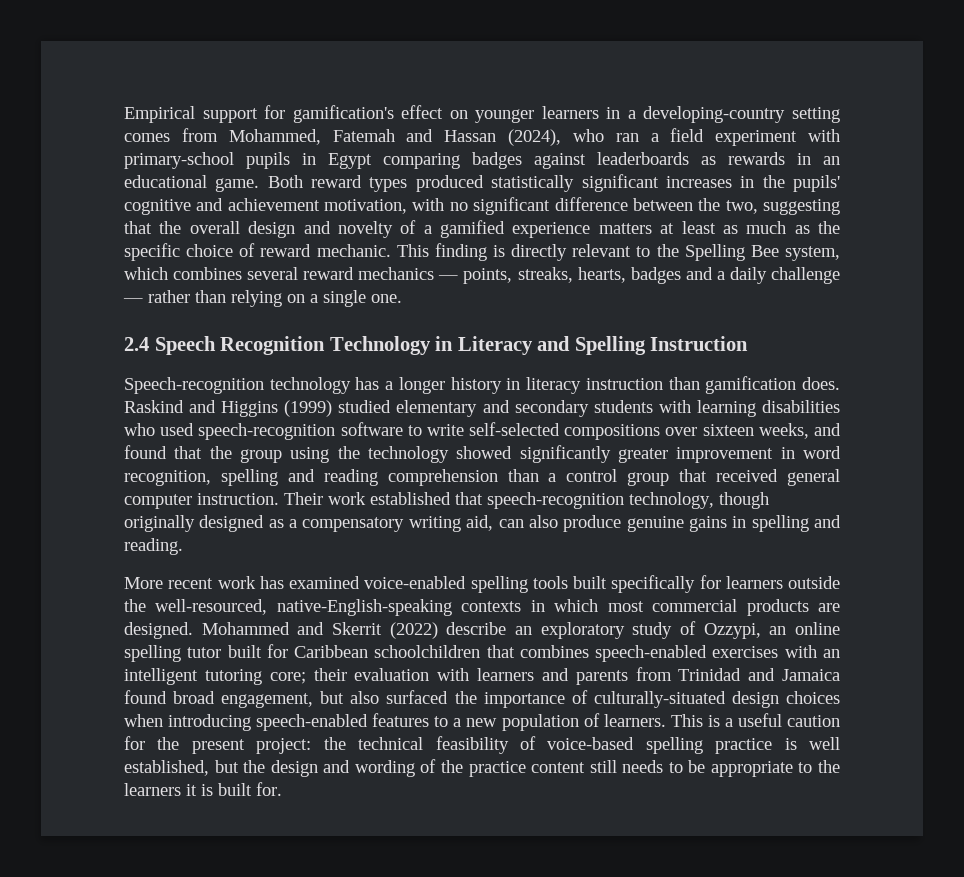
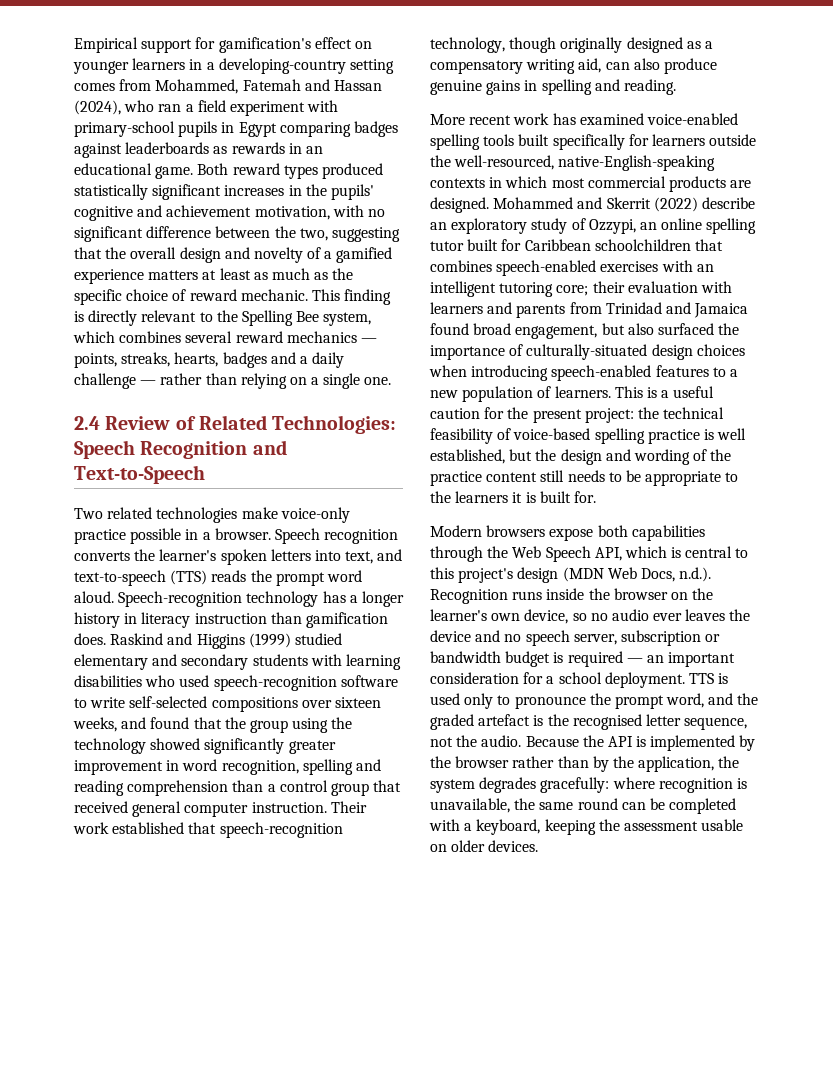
- 2.4 Speech Recognition Technology in Literacy and Spelling Instruction
- Speech-recognition technology has a longer history in literacy instruction than gamification does.
+ 2.4 Review of Related Technologies: Speech Recognition and Text-to-Speech
+ Two related technologies make voice-only practice possible in a browser. Speech recognition converts the learner's spoken letters into text, and text-to-speech (TTS) reads the prompt word aloud. Speech-recognition technology has a longer history in literacy instruction than gamification does.
+ Modern browsers expose both capabilities through the Web Speech API, which is central to this project's design (MDN Web Docs, n.d.). Recognition runs inside the browser on the learner's own device, so no audio ever leaves the device and no speech server, subscription or bandwidth budget is required — an important consideration for a school deployment. TTS is used only to pronounce the prompt word, and the graded artefact is the recognised letter sequence, not the audio. Because the API is implemented by the browser rather than by the application, the system degrades gracefully: where recognition is unavailable, the same round can be completed with a keyboard, keeping the assessment usable on older devices.

